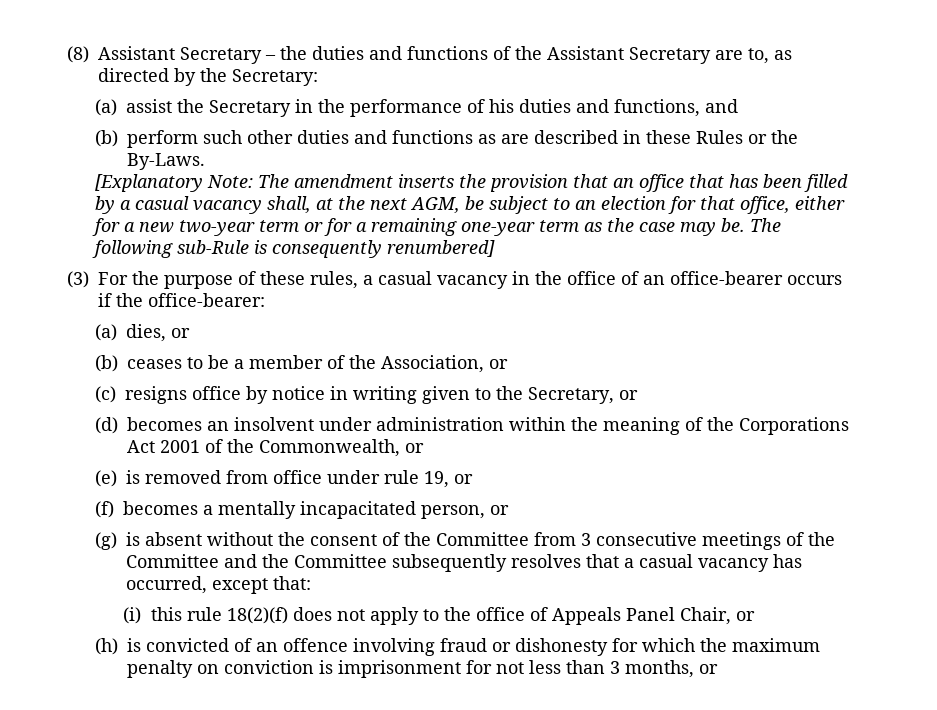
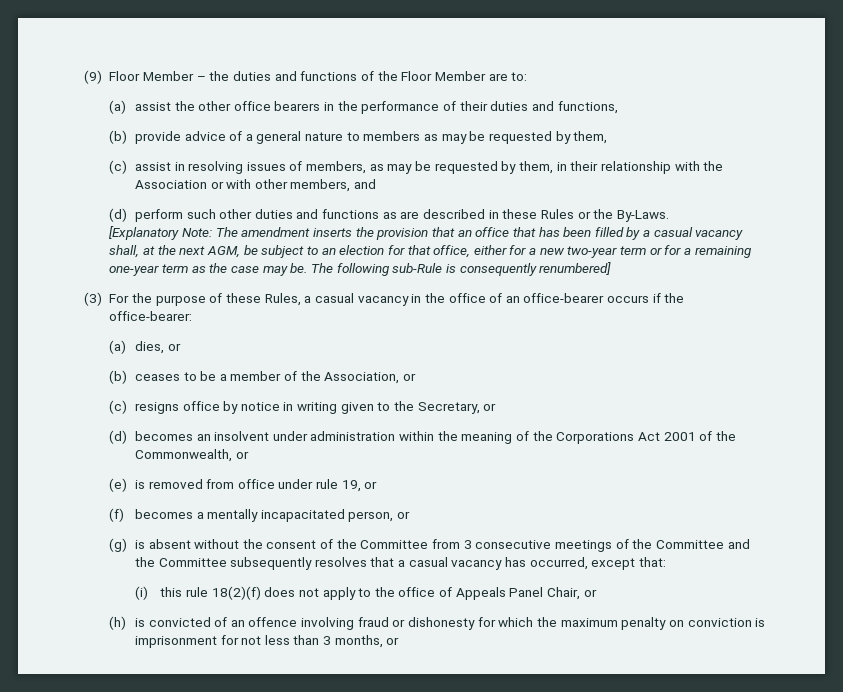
- (8) Assistant Secretary – the duties and functions of the Assistant Secretary are to, as directed by the Secretary:
+ (9) Floor Member – the duties and functions of the Floor Member are to:
- (a) assist the Secretary in the performance of his duties and functions, and
+ (a) assist the other office bearers in the performance of their duties and functions,
+ (b) provide advice of a general nature to members as may be requested by them,
+ (c) assist in resolving issues of members, as may be requested by them, in their relationship with the Association or with other members, and
- (b) perform such other duties and functions as are described in these Rules or the By-Laws.
+ (d) perform such other duties and functions as are described in these Rules or the By-Laws.
- (3) For the purpose of these rules, a casual vacancy in the office of an office-bearer occurs if the office-bearer:
+ (3) For the purpose of these Rules, a casual vacancy in the office of an office-bearer occurs if the office-bearer:

